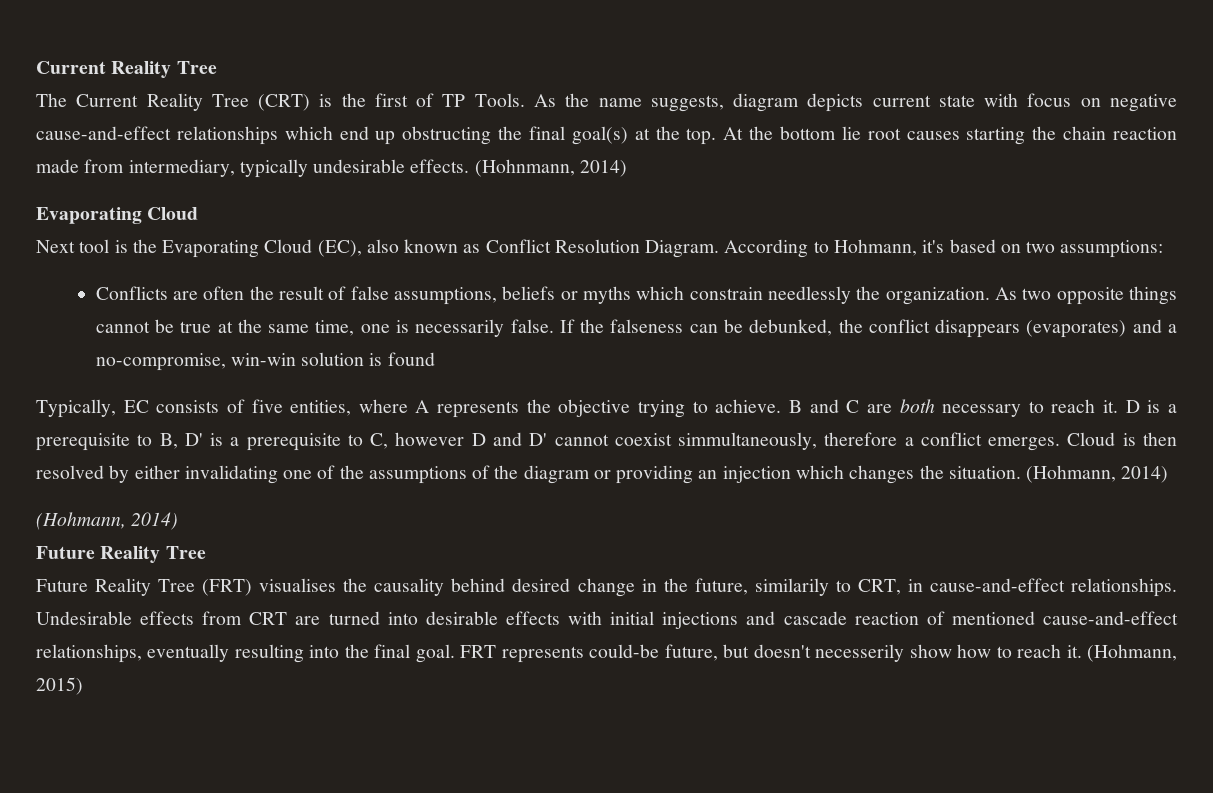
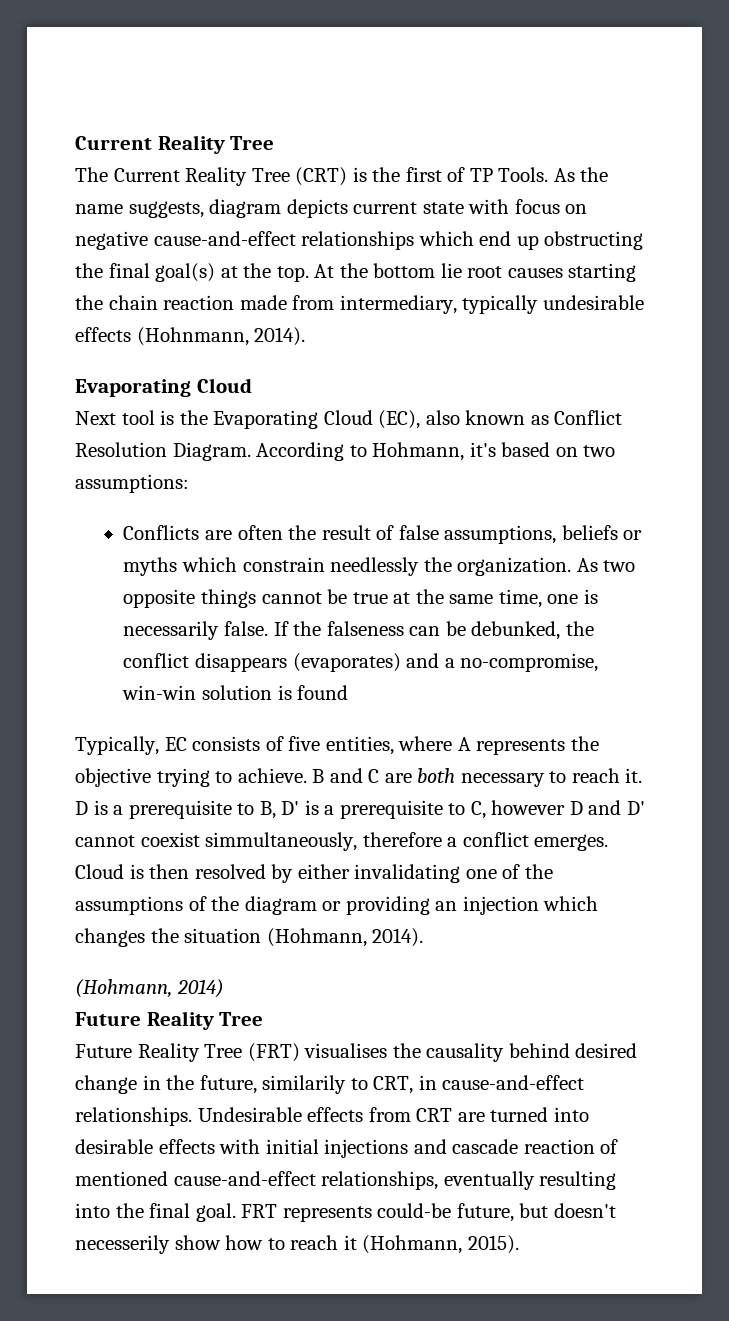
- At the bottom lie root causes starting the chain reaction made from intermediary, typically undesirable effects. (Hohnmann, 2014)
+ At the bottom lie root causes starting the chain reaction made from intermediary, typically undesirable effects (Hohnmann, 2014).
- Cloud is then resolved by either invalidating one of the assumptions of the diagram or providing an injection which changes the situation. (Hohmann, 2014)
+ Cloud is then resolved by either invalidating one of the assumptions of the diagram or providing an injection which changes the situation (Hohmann, 2014).
- FRT represents could-be future, but doesn't necesserily show how to reach it. (Hohmann, 2015)
+ FRT represents could-be future, but doesn't necesserily show how to reach it (Hohmann, 2015).

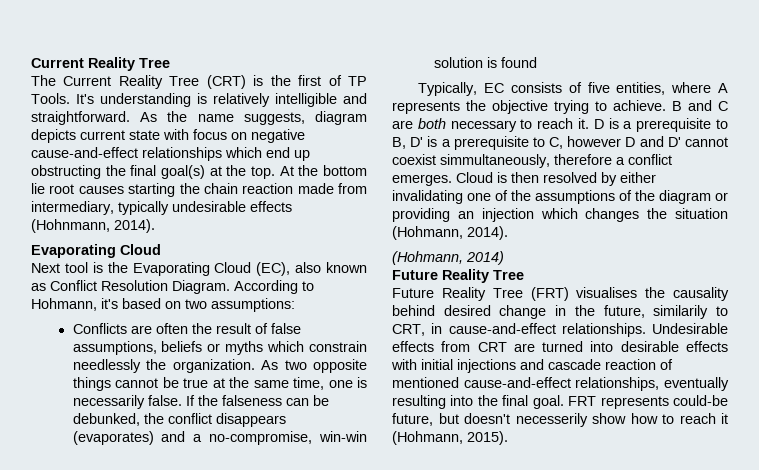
+ It's understanding is relatively intelligible and straightforward.

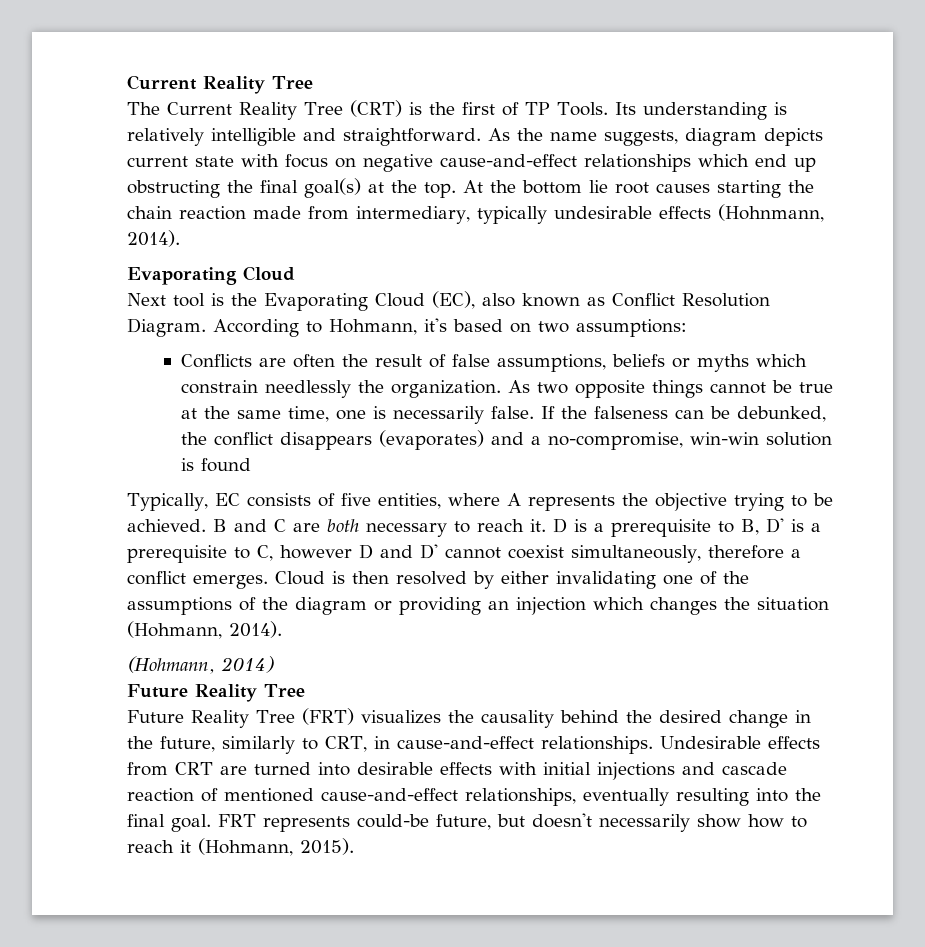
- It's understanding is relatively intelligible and straightforward.
+ Its understanding is relatively intelligible and straightforward.
- Typically, EC consists of five entities, where A represents the objective trying to achieve.
+ Typically, EC consists of five entities, where A represents the objective trying to be achieved.
- D is a prerequisite to B, D' is a prerequisite to C, however D and D' cannot coexist simmultaneously, therefore a conflict emerges.
+ D is a prerequisite to B, D' is a prerequisite to C, however D and D' cannot coexist simultaneously, therefore a conflict emerges.
- Future Reality Tree (FRT) visualises the causality behind desired change in the future, similarily to CRT, in cause-and-effect relationships.
+ Future Reality Tree (FRT) visualizes the causality behind the desired change in the future, similarly to CRT, in cause-and-effect relationships.
- FRT represents could-be future, but doesn't necesserily show how to reach it (Hohmann, 2015).
+ FRT represents could-be future, but doesn't necessarily show how to reach it (Hohmann, 2015).

